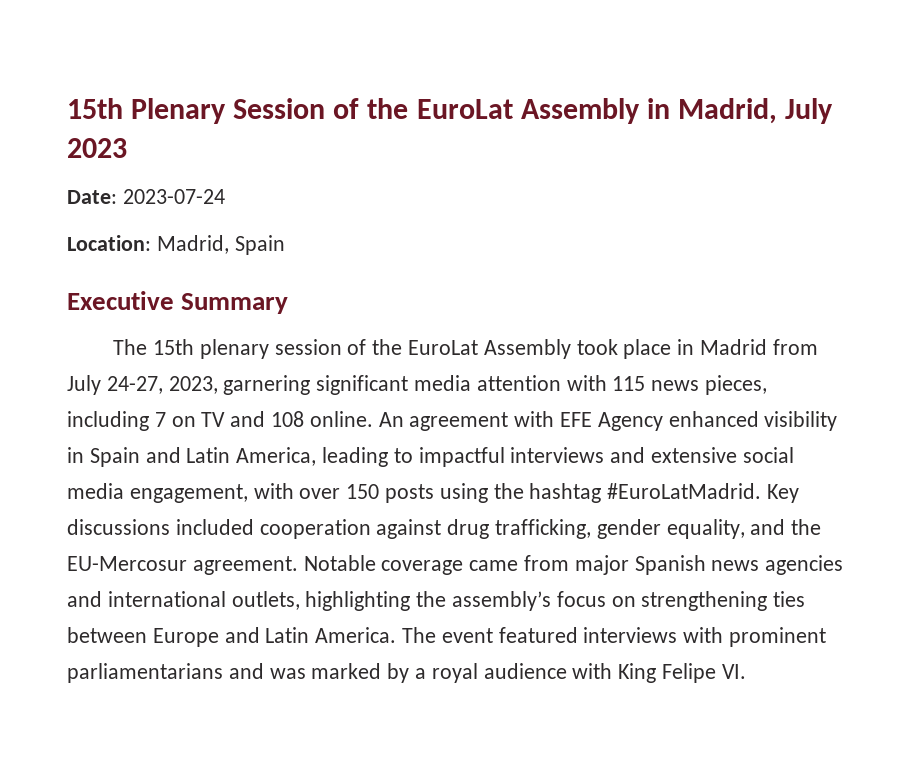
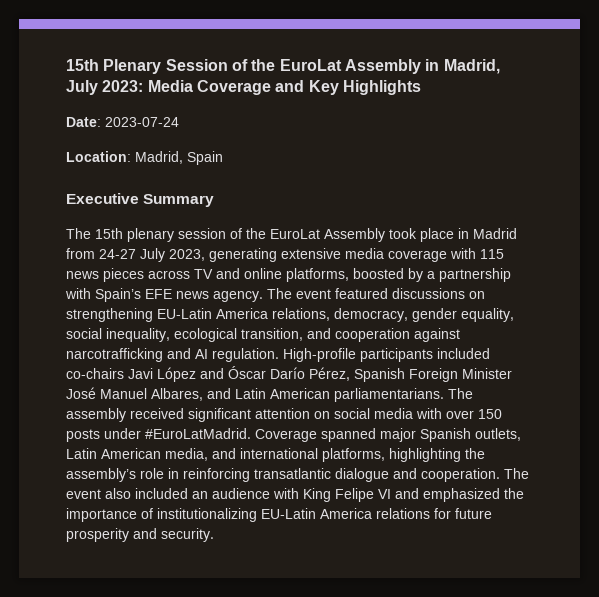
- 15th Plenary Session of the EuroLat Assembly in Madrid, July 2023
+ 15th Plenary Session of the EuroLat Assembly in Madrid, July 2023: Media Coverage and Key Highlights
- The 15th plenary session of the EuroLat Assembly took place in Madrid from July 24-27, 2023, garnering significant media attention with 115 news pieces, including 7 on TV and 108 online. An agreement with EFE Agency enhanced visibility in Spain and Latin America, leading to impactful interviews and extensive social media engagement, with over 150 posts using the hashtag #EuroLatMadrid. Key discussions included cooperation against drug trafficking, gender equality, and the EU-Mercosur agreement. Notable coverage came from major Spanish news agencies and international outlets, highlighting the assembly’s focus on strengthening ties between Europe and Latin America. The event featured interviews with prominent parliamentarians and was marked by a royal audience with King Felipe VI.
+ The 15th plenary session of the EuroLat Assembly took place in Madrid from 24-27 July 2023, generating extensive media coverage with 115 news pieces across TV and online platforms, boosted by a partnership with Spain’s EFE news agency. The event featured discussions on strengthening EU-Latin America relations, democracy, gender equality, social inequality, ecological transition, and cooperation against narcotrafficking and AI regulation. High-profile participants included co-chairs Javi López and Óscar Darío Pérez, Spanish Foreign Minister José Manuel Albares, and Latin American parliamentarians. The assembly received significant attention on social media with over 150 posts under #EuroLatMadrid. Coverage spanned major Spanish outlets, Latin American media, and international platforms, highlighting the assembly’s role in reinforcing transatlantic dialogue and cooperation. The event also included an audience with King Felipe VI and emphasized the importance of institutionalizing EU-Latin America relations for future prosperity and security.

